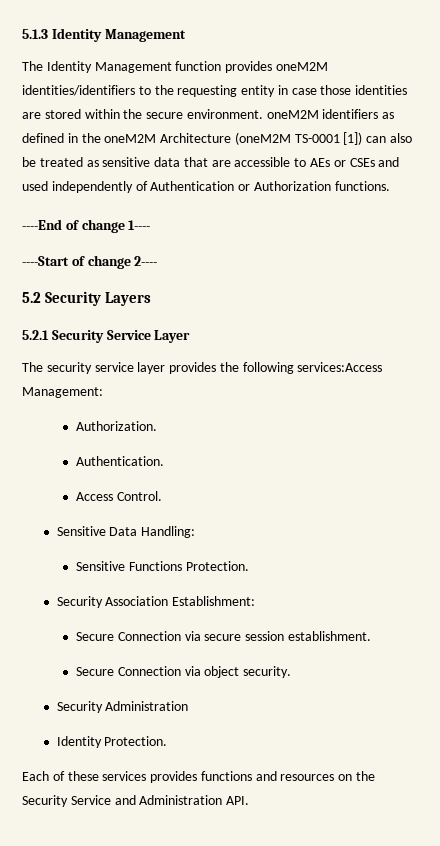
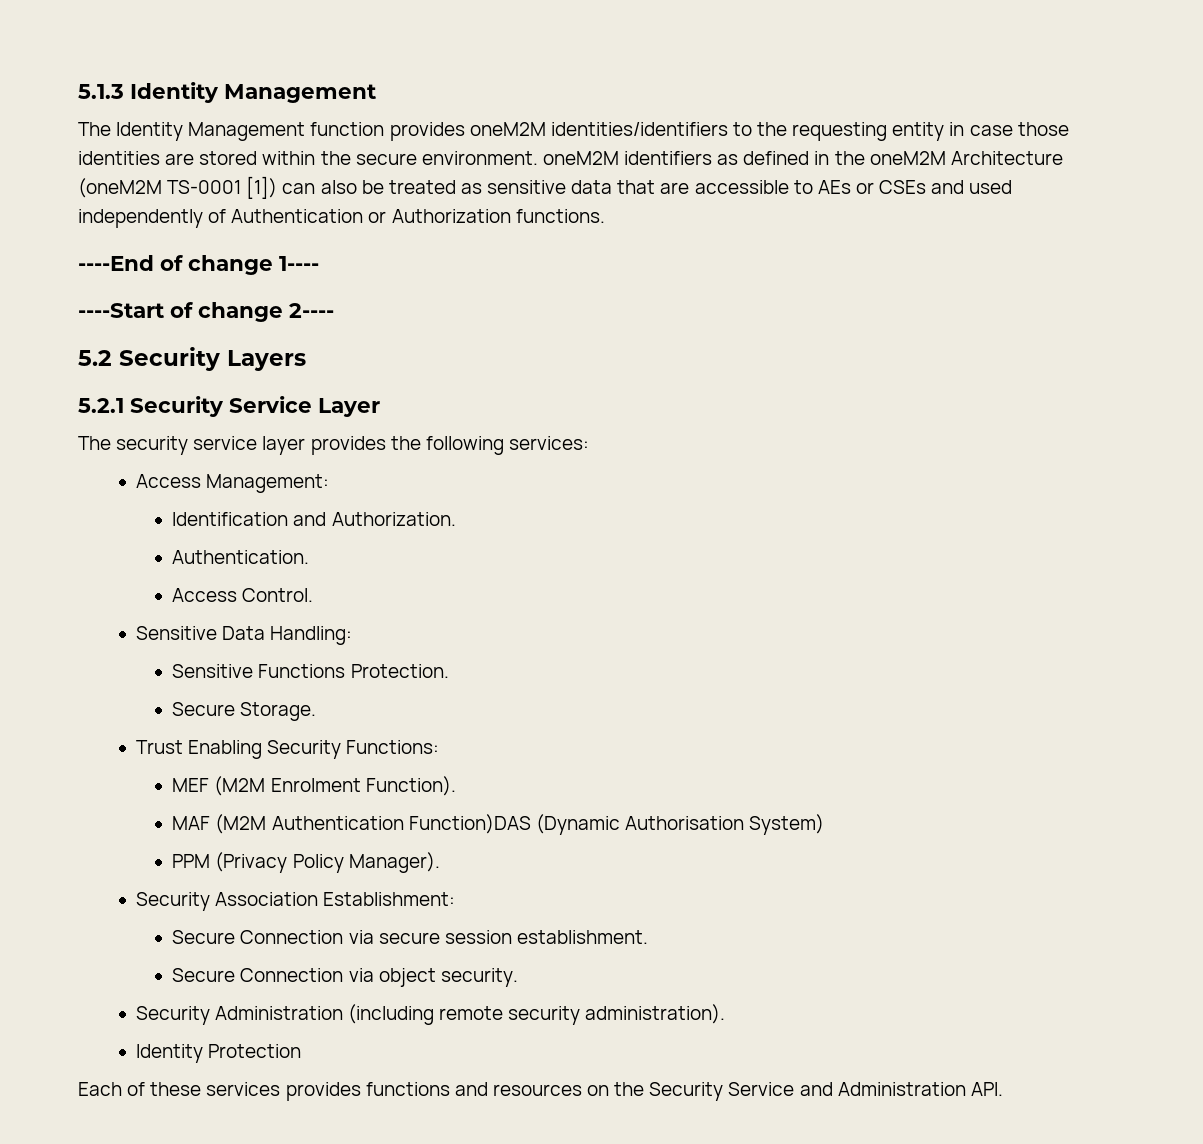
- The security service layer provides the following services:Access Management:
+ The security service layer provides the following services:
+ Access Management:
- Authorization.
+ Identification and Authorization.
+ Secure Storage.
+ Trust Enabling Security Functions:
+ MEF (M2M Enrolment Function).
+ MAF (M2M Authentication Function)DAS (Dynamic Authorisation System)
+ PPM (Privacy Policy Manager).
- Security Administration
- Identity Protection.
+ Security Administration (including remote security administration).
+ Identity Protection

